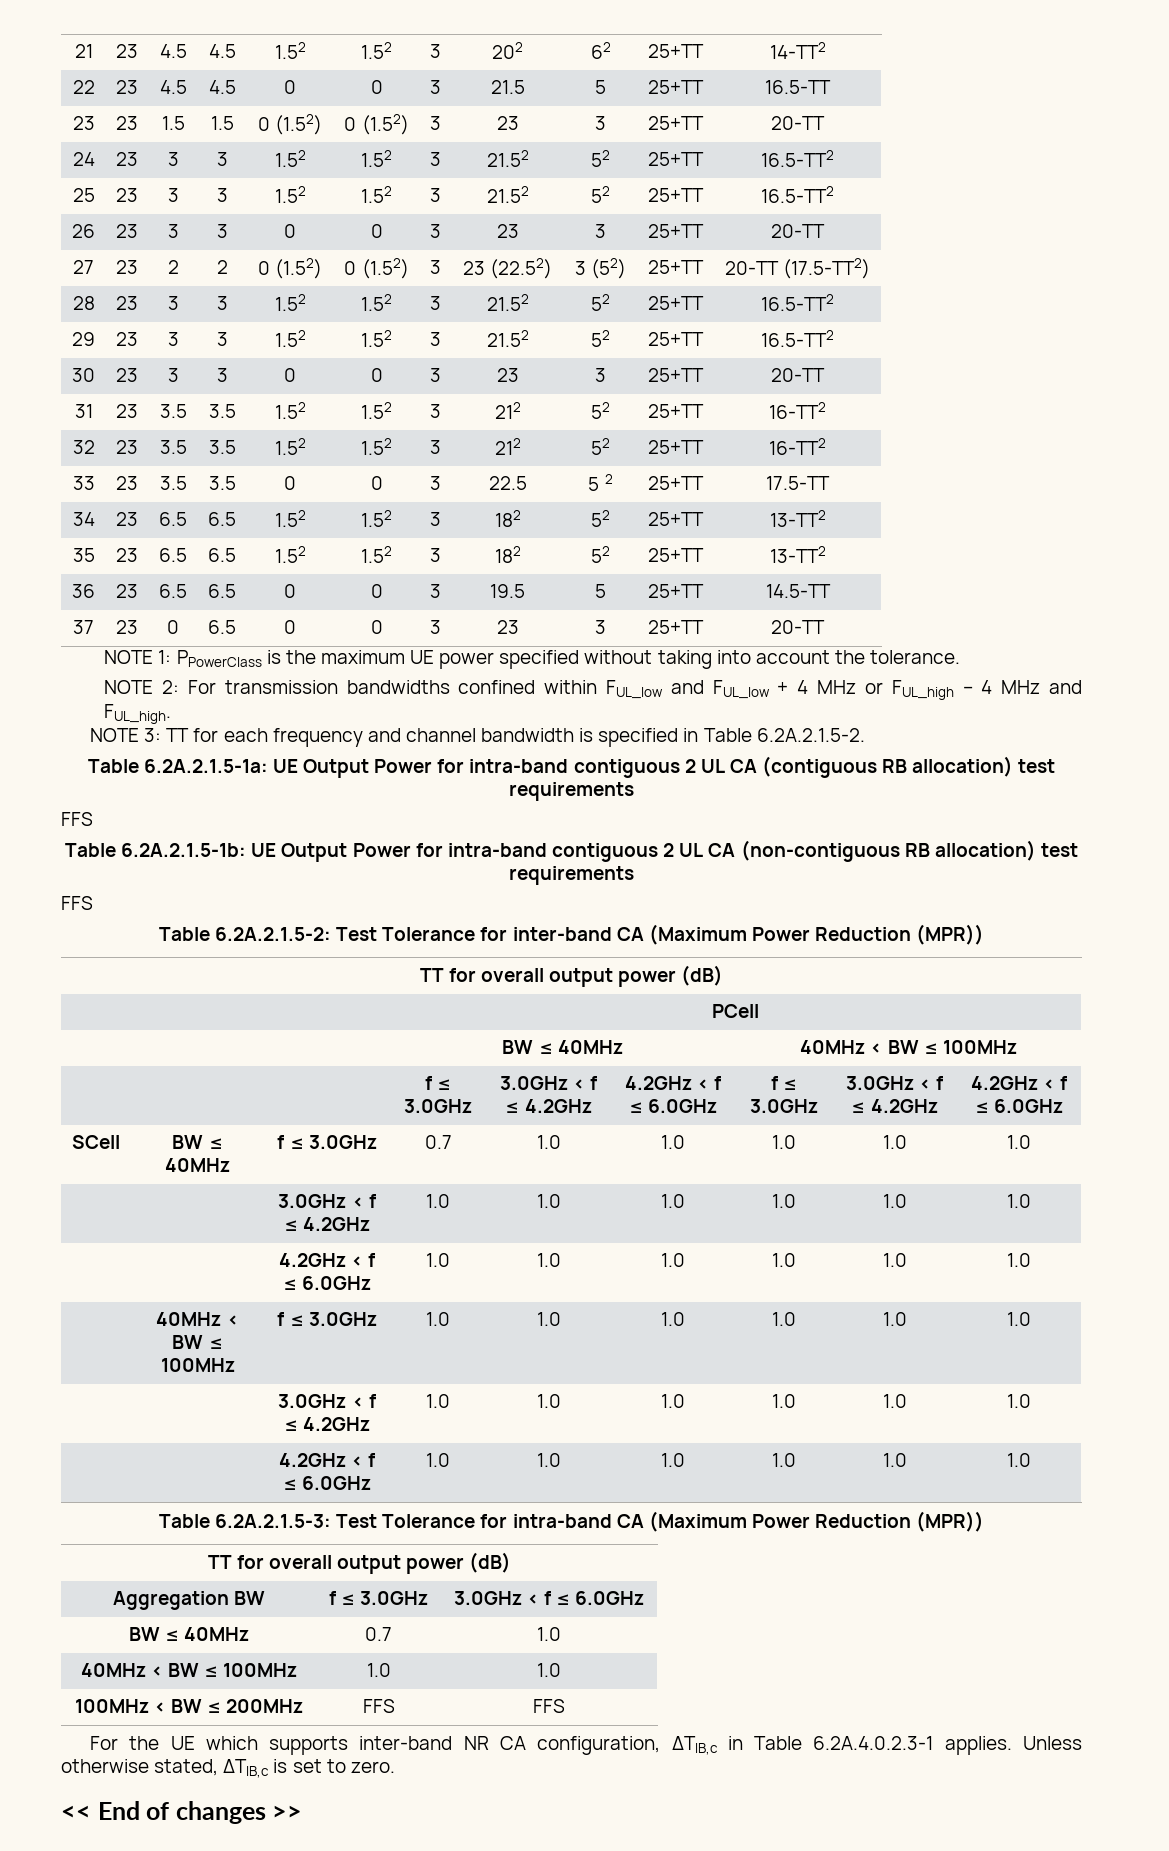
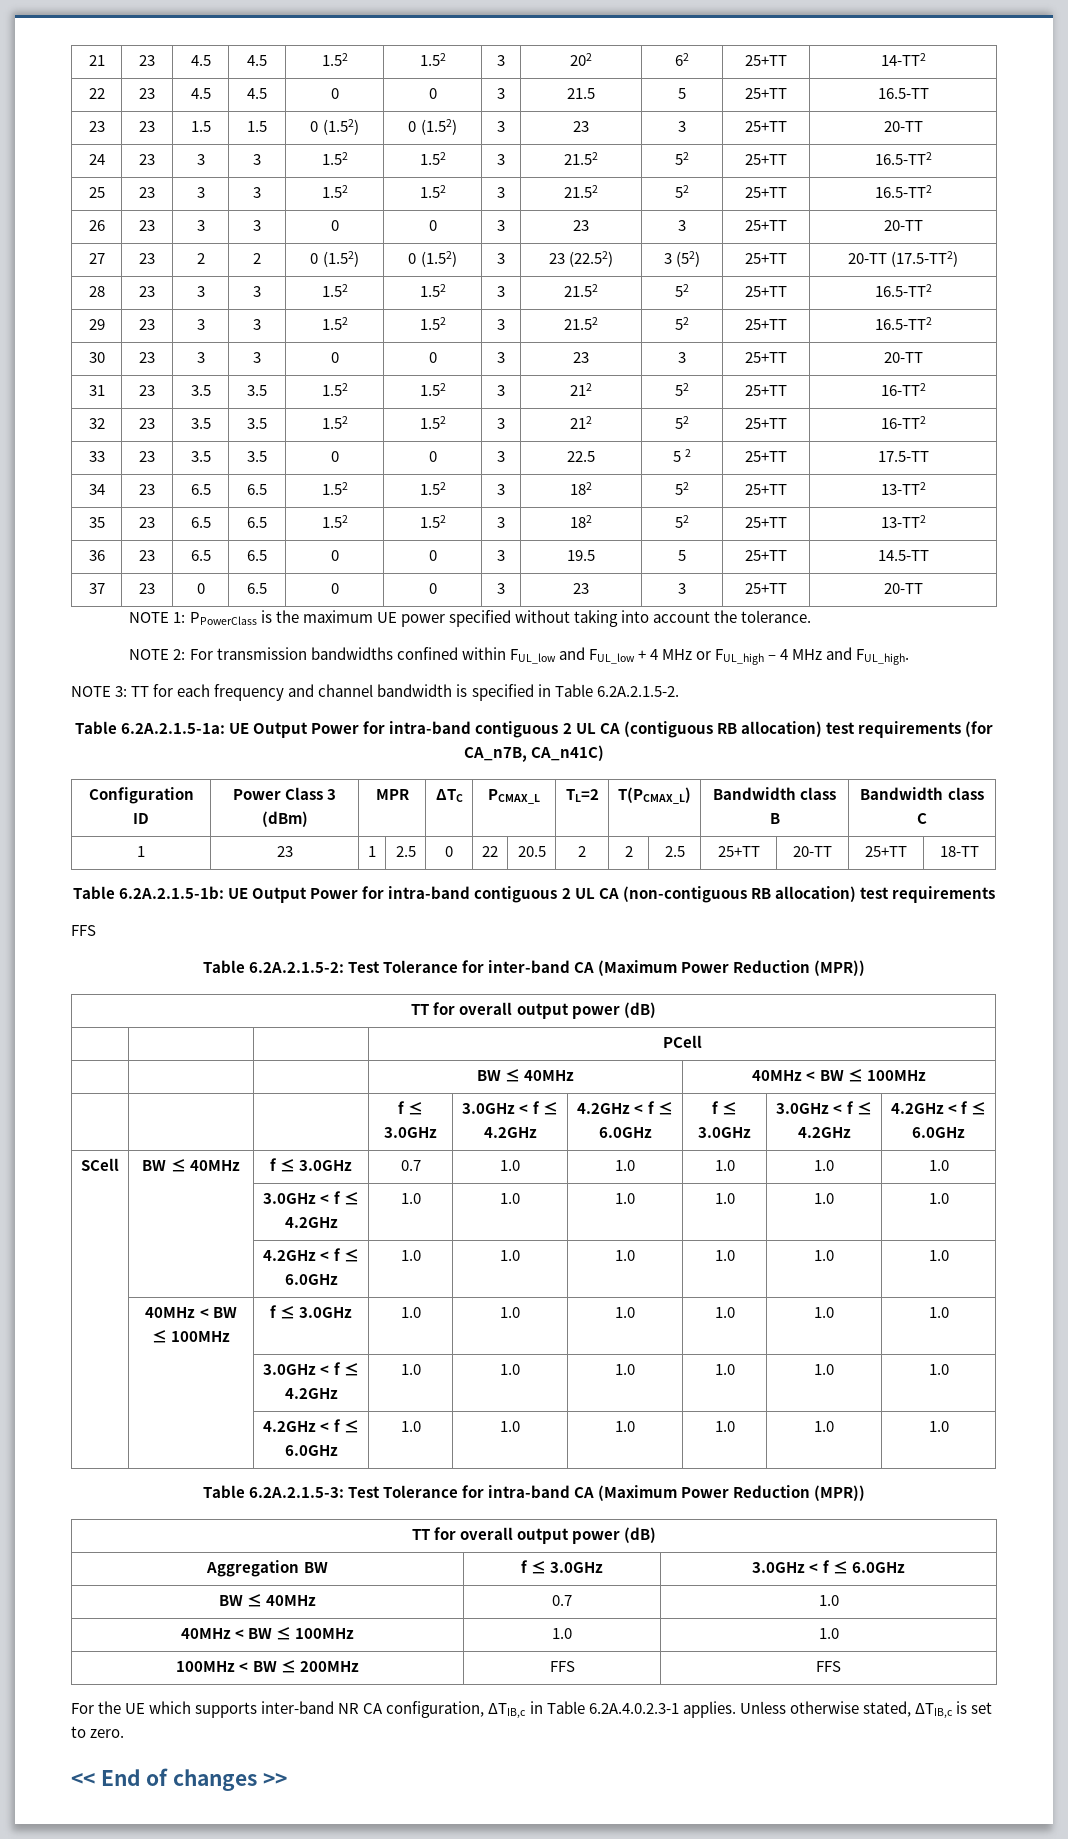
- Table 6.2A.2.1.5-1a: UE Output Power for intra-band contiguous 2 UL CA (contiguous RB allocation) test requirements
- FFS
+ Table 6.2A.2.1.5-1a: UE Output Power for intra-band contiguous 2 UL CA (contiguous RB allocation) test requirements (for CA_n7B, CA_n41C)
+ Configuration ID | Power Class 3 (dBm) | MPR | ΔTC | PCMAX_L | TL=2 | T(PCMAX_L) | Bandwidth class B | Bandwidth class C
+ 1 | 23 | 1 | 2.5 | 0 | 22 | 20.5 | 2 | 2 | 2.5 | 25+TT | 20-TT | 25+TT | 18-TT

